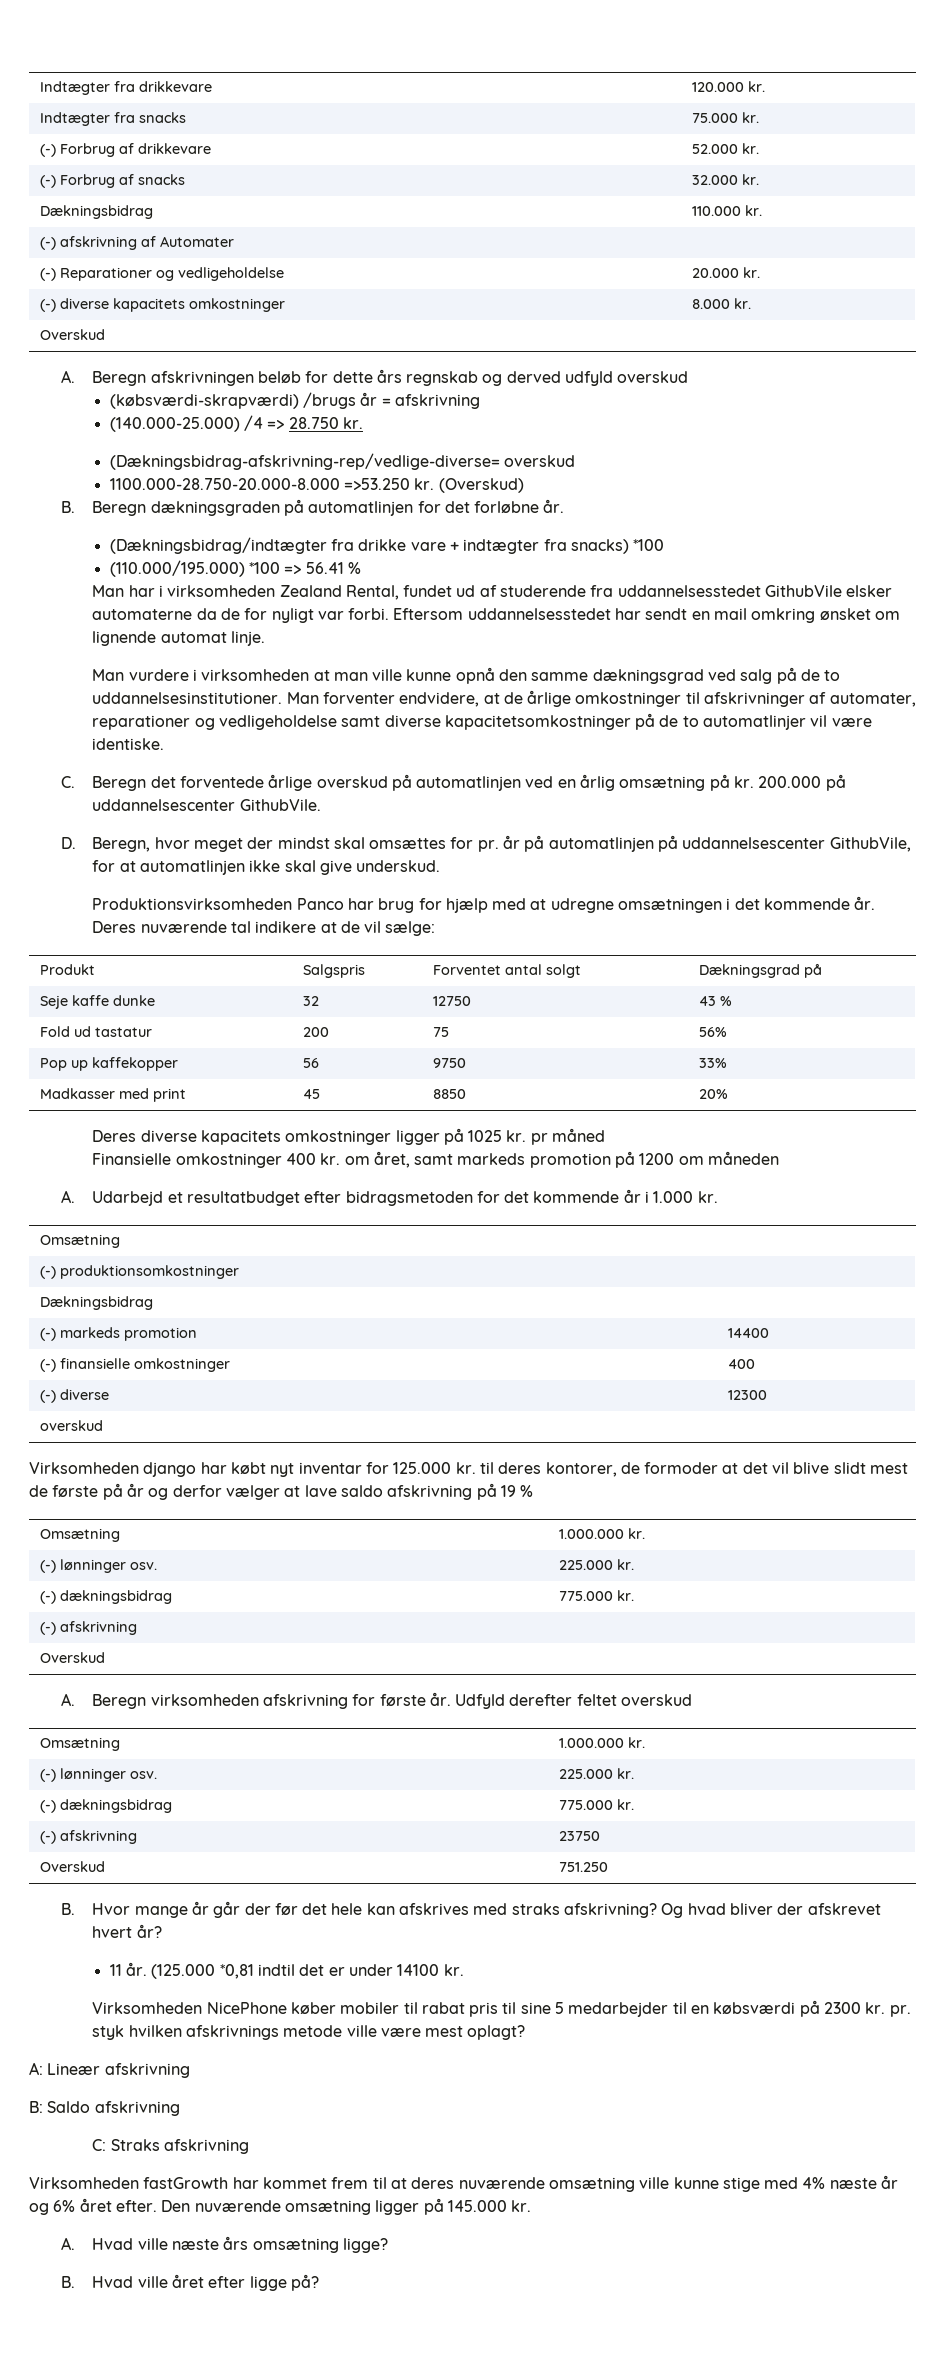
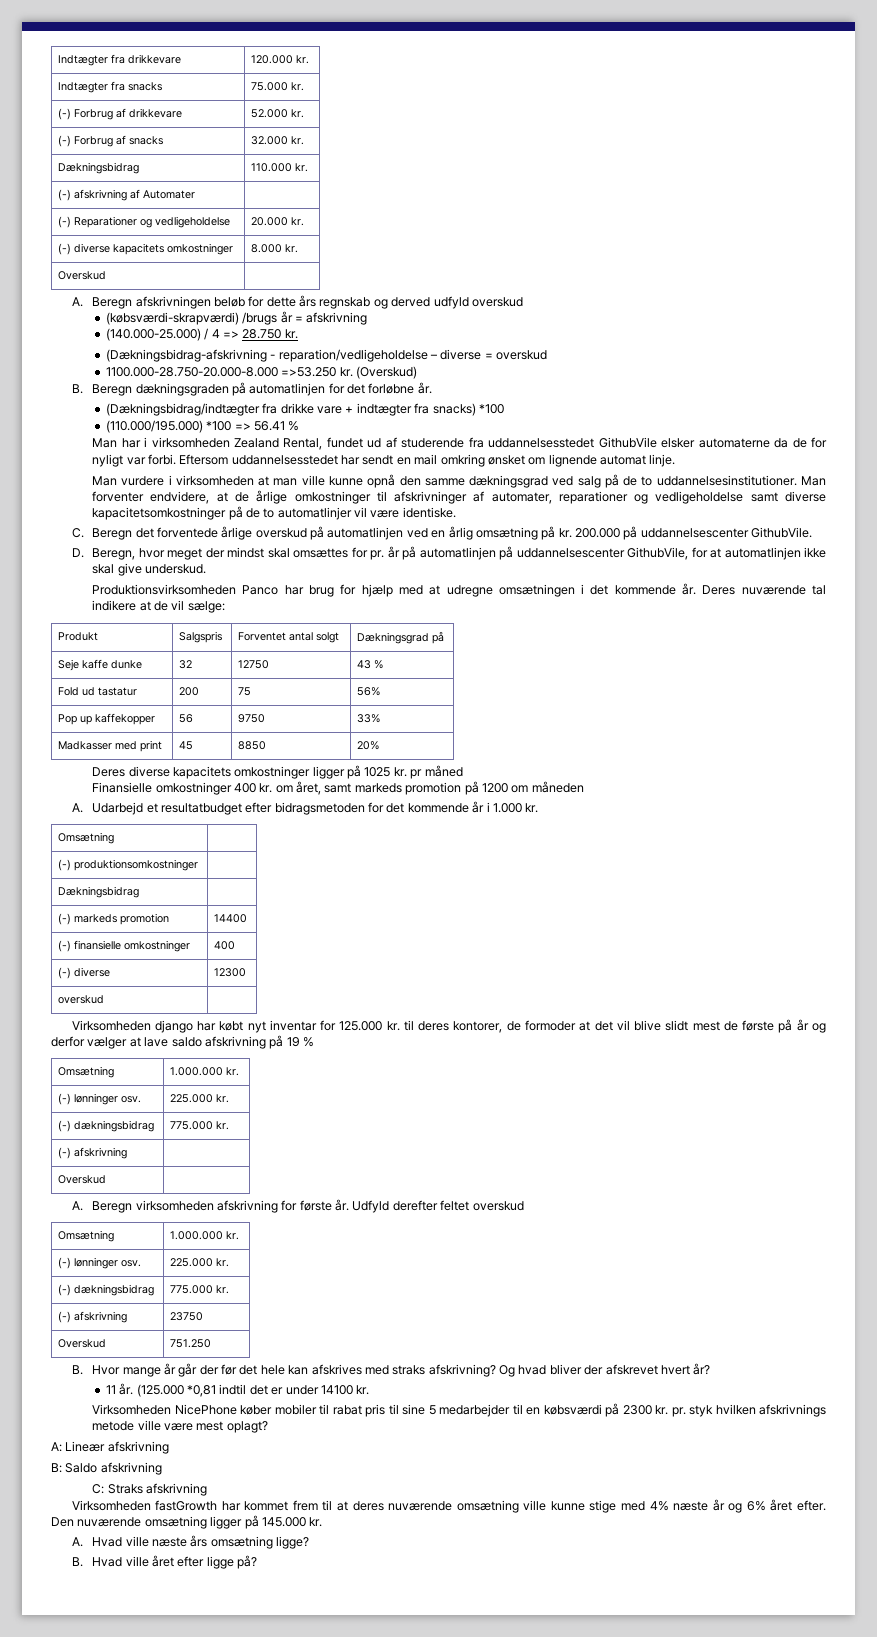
- (140.000-25.000) /4 => 28.750 kr.
+ (140.000-25.000) / 4 => 28.750 kr.
- (Dækningsbidrag-afskrivning-rep/vedlige-diverse= overskud
+ (Dækningsbidrag-afskrivning - reparation/vedligeholdelse – diverse = overskud

